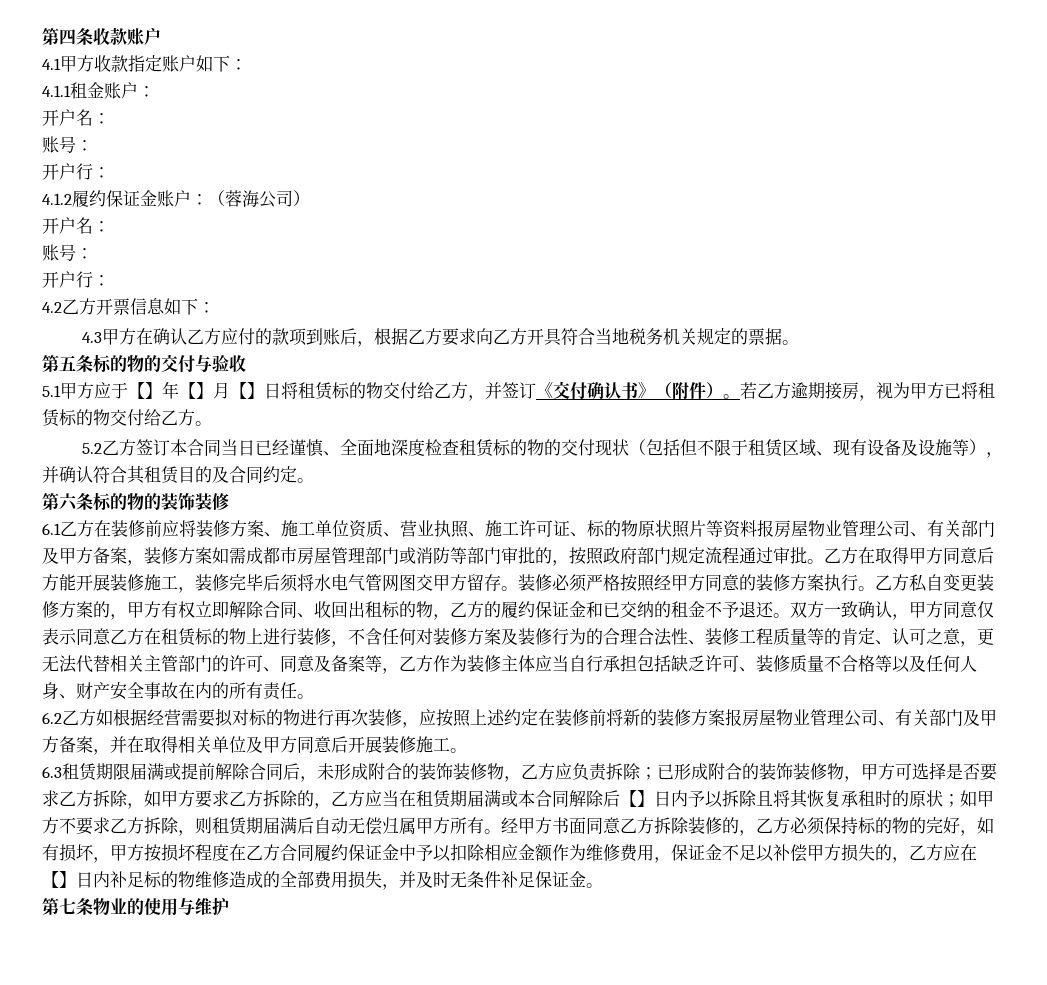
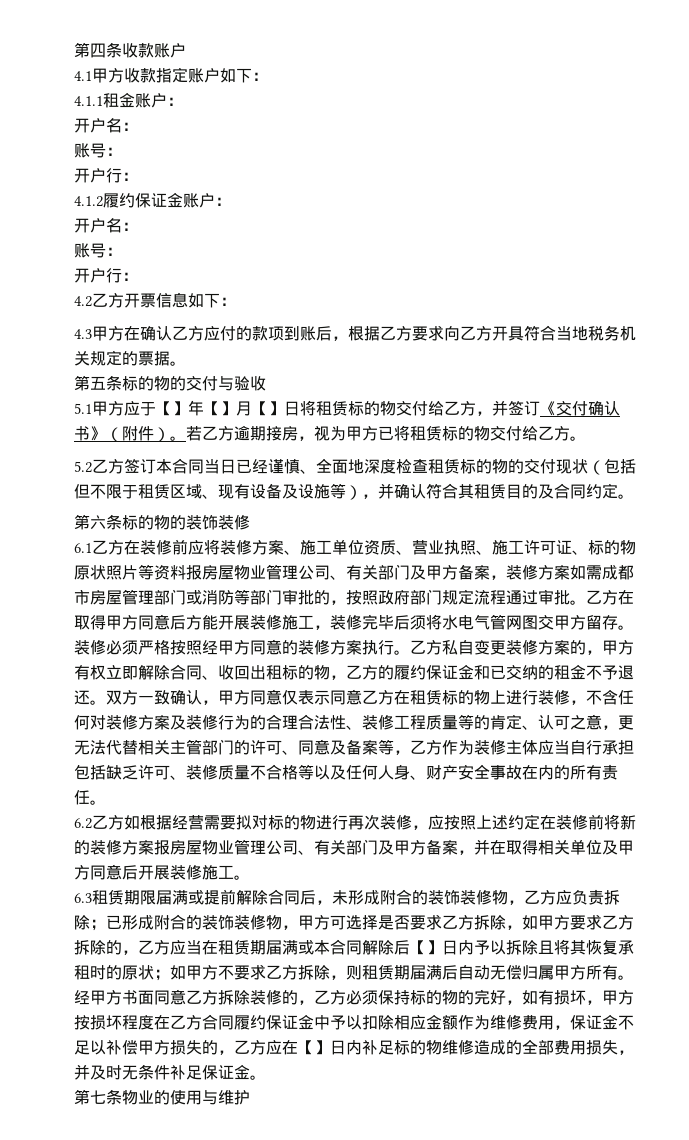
- 4.1.2履约保证金账户：（蓉海公司）
+ 4.1.2履约保证金账户：

